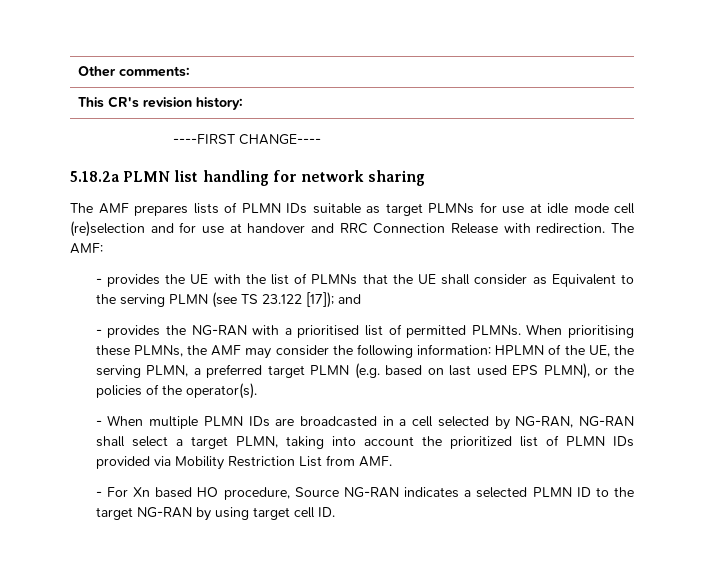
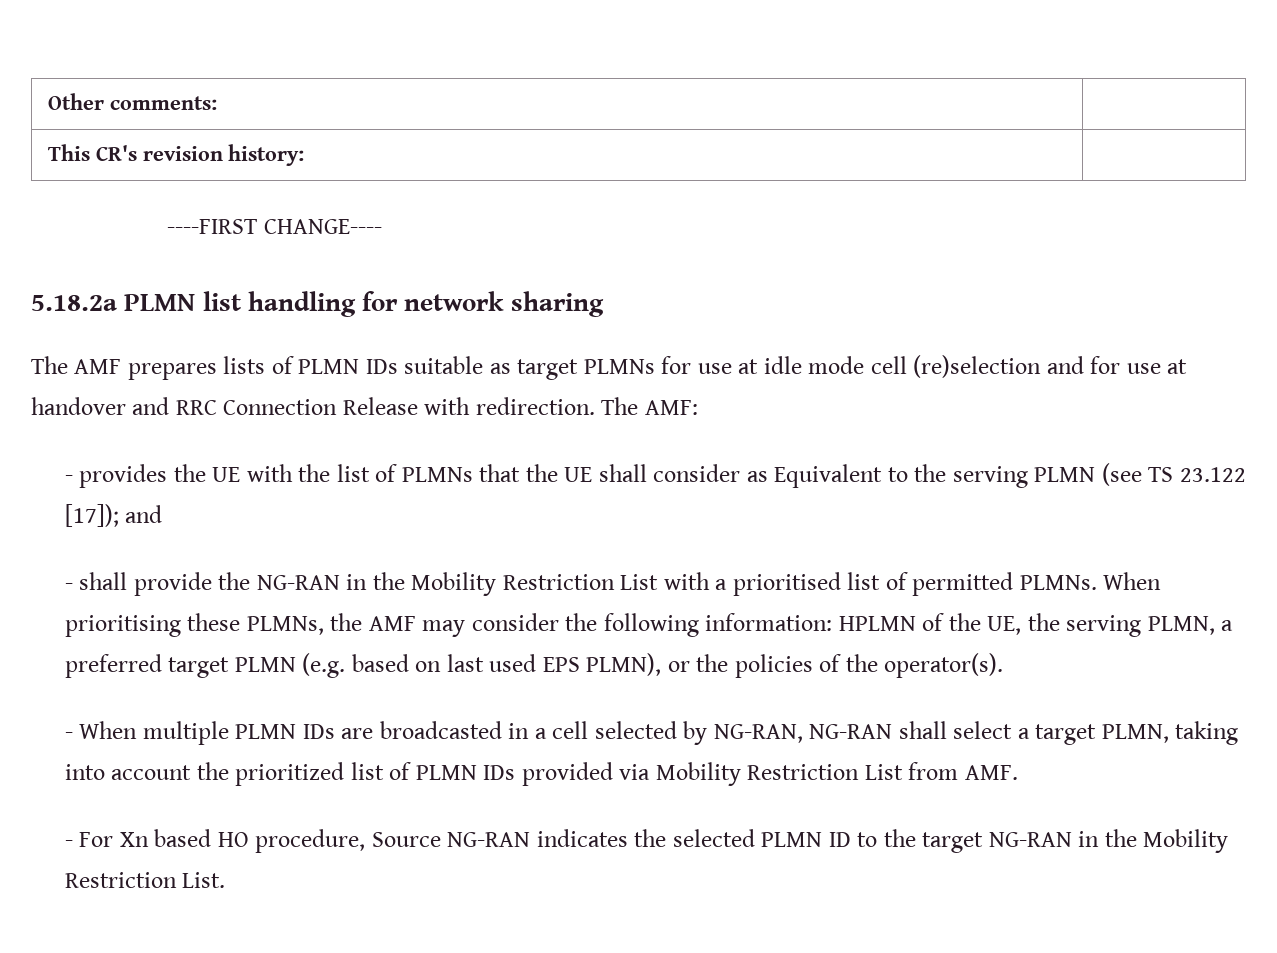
- - provides the NG-RAN with a prioritised list of permitted PLMNs.
+ - shall provide the NG-RAN in the Mobility Restriction List with a prioritised list of permitted PLMNs.
- - For Xn based HO procedure, Source NG-RAN indicates a selected PLMN ID to the target NG-RAN by using target cell ID.
+ - For Xn based HO procedure, Source NG-RAN indicates the selected PLMN ID to the target NG-RAN in the Mobility Restriction List.

